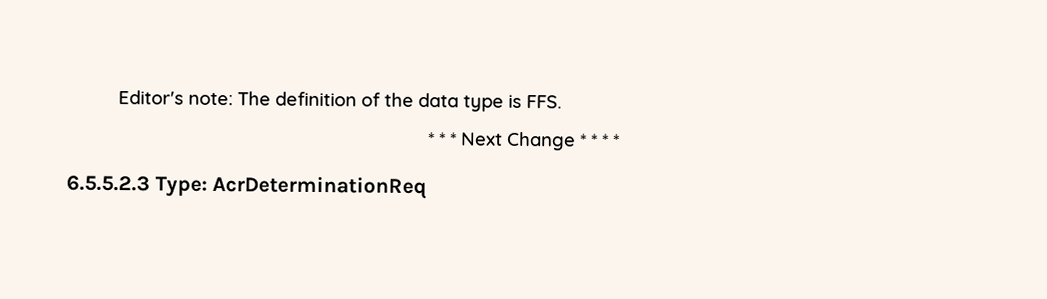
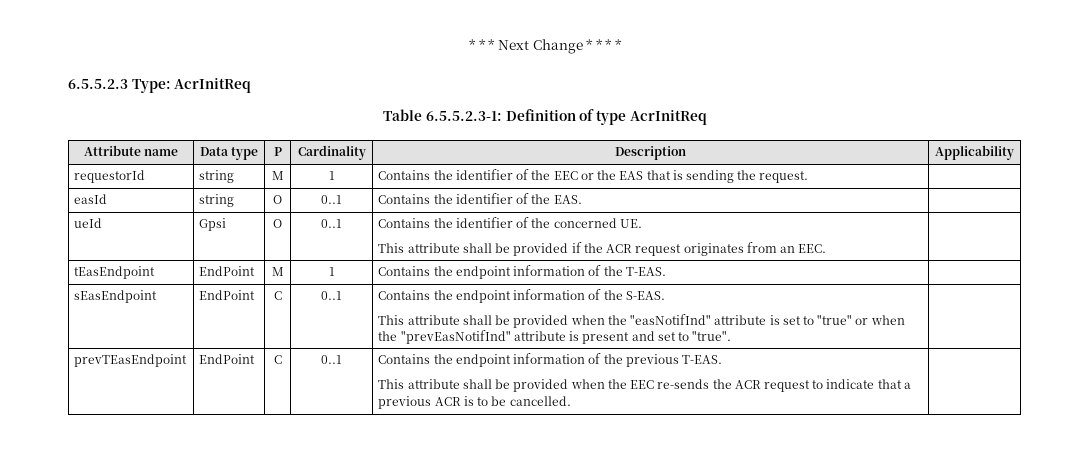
- Editor's note: The definition of the data type is FFS.
- 6.5.5.2.3 Type: AcrDeterminationReq
+ 6.5.5.2.3 Type: AcrInitReq
+ Table 6.5.5.2.3-1: Definition of type AcrInitReq
+ Attribute name | Data type | P | Cardinality | Description | Applicability
+ requestorId | string | M | 1 | Contains the identifier of the EEC or the EAS that is sending the request. |
+ easId | string | O | 0..1 | Contains the identifier of the EAS. |
+ ueId | Gpsi | O | 0..1 | Contains the identifier of the concerned UE.
+ This attribute shall be provided if the ACR request originates from an EEC. |
+ tEasEndpoint | EndPoint | M | 1 | Contains the endpoint information of the T-EAS. |
+ sEasEndpoint | EndPoint | C | 0..1 | Contains the endpoint information of the S-EAS.
+ This attribute shall be provided when the "easNotifInd" attribute is set to "true" or when the "prevEasNotifInd" attribute is present and set to "true". |
+ prevTEasEndpoint | EndPoint | C | 0..1 | Contains the endpoint information of the previous T-EAS.
+ This attribute shall be provided when the EEC re-sends the ACR request to indicate that a previous ACR is to be cancelled. |

